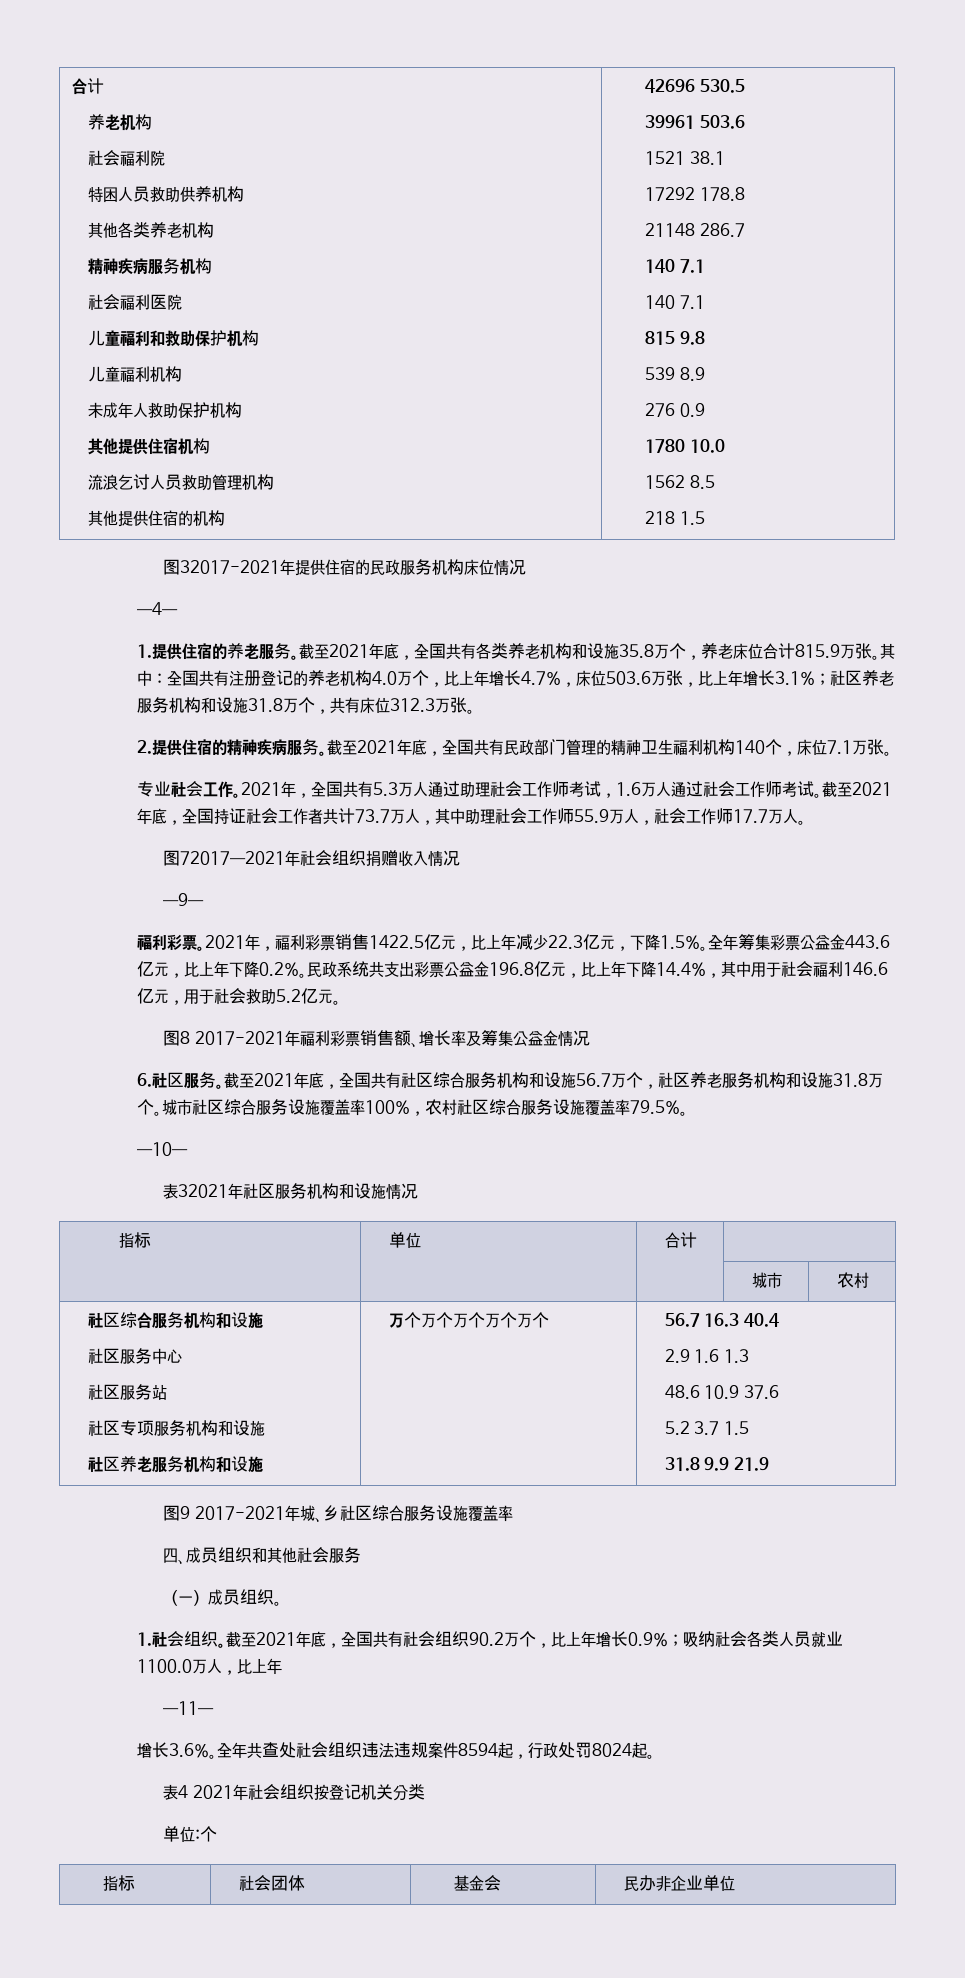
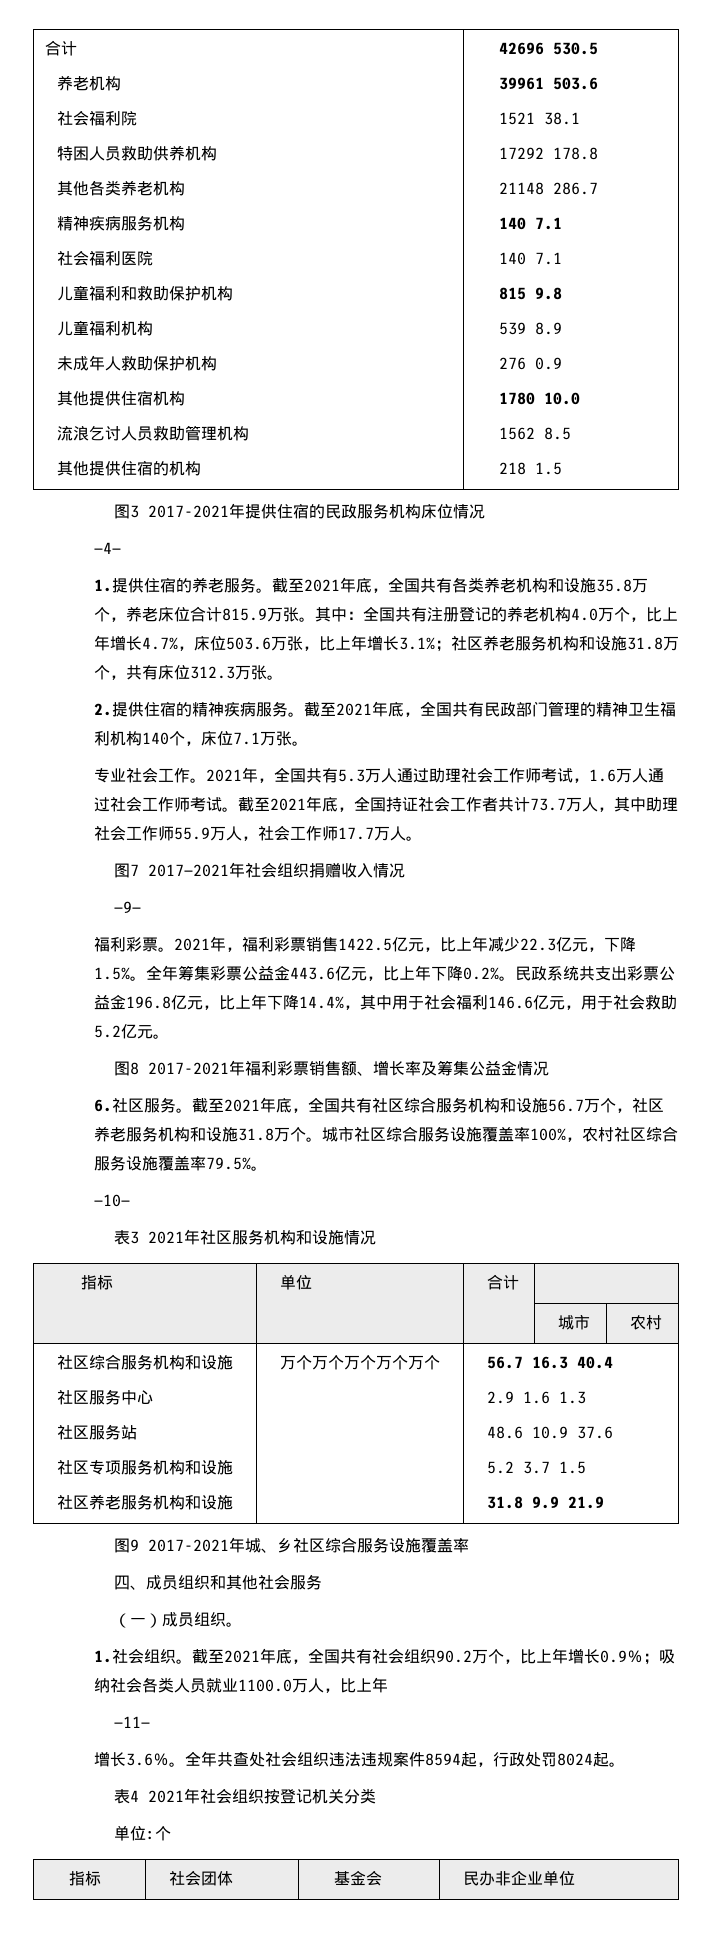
- 图32017-2021年提供住宿的民政服务机构床位情况
+ 图3 2017-2021年提供住宿的民政服务机构床位情况
- 图72017—2021年社会组织捐赠收入情况
+ 图7 2017—2021年社会组织捐赠收入情况
- 表32021年社区服务机构和设施情况
+ 表3 2021年社区服务机构和设施情况

